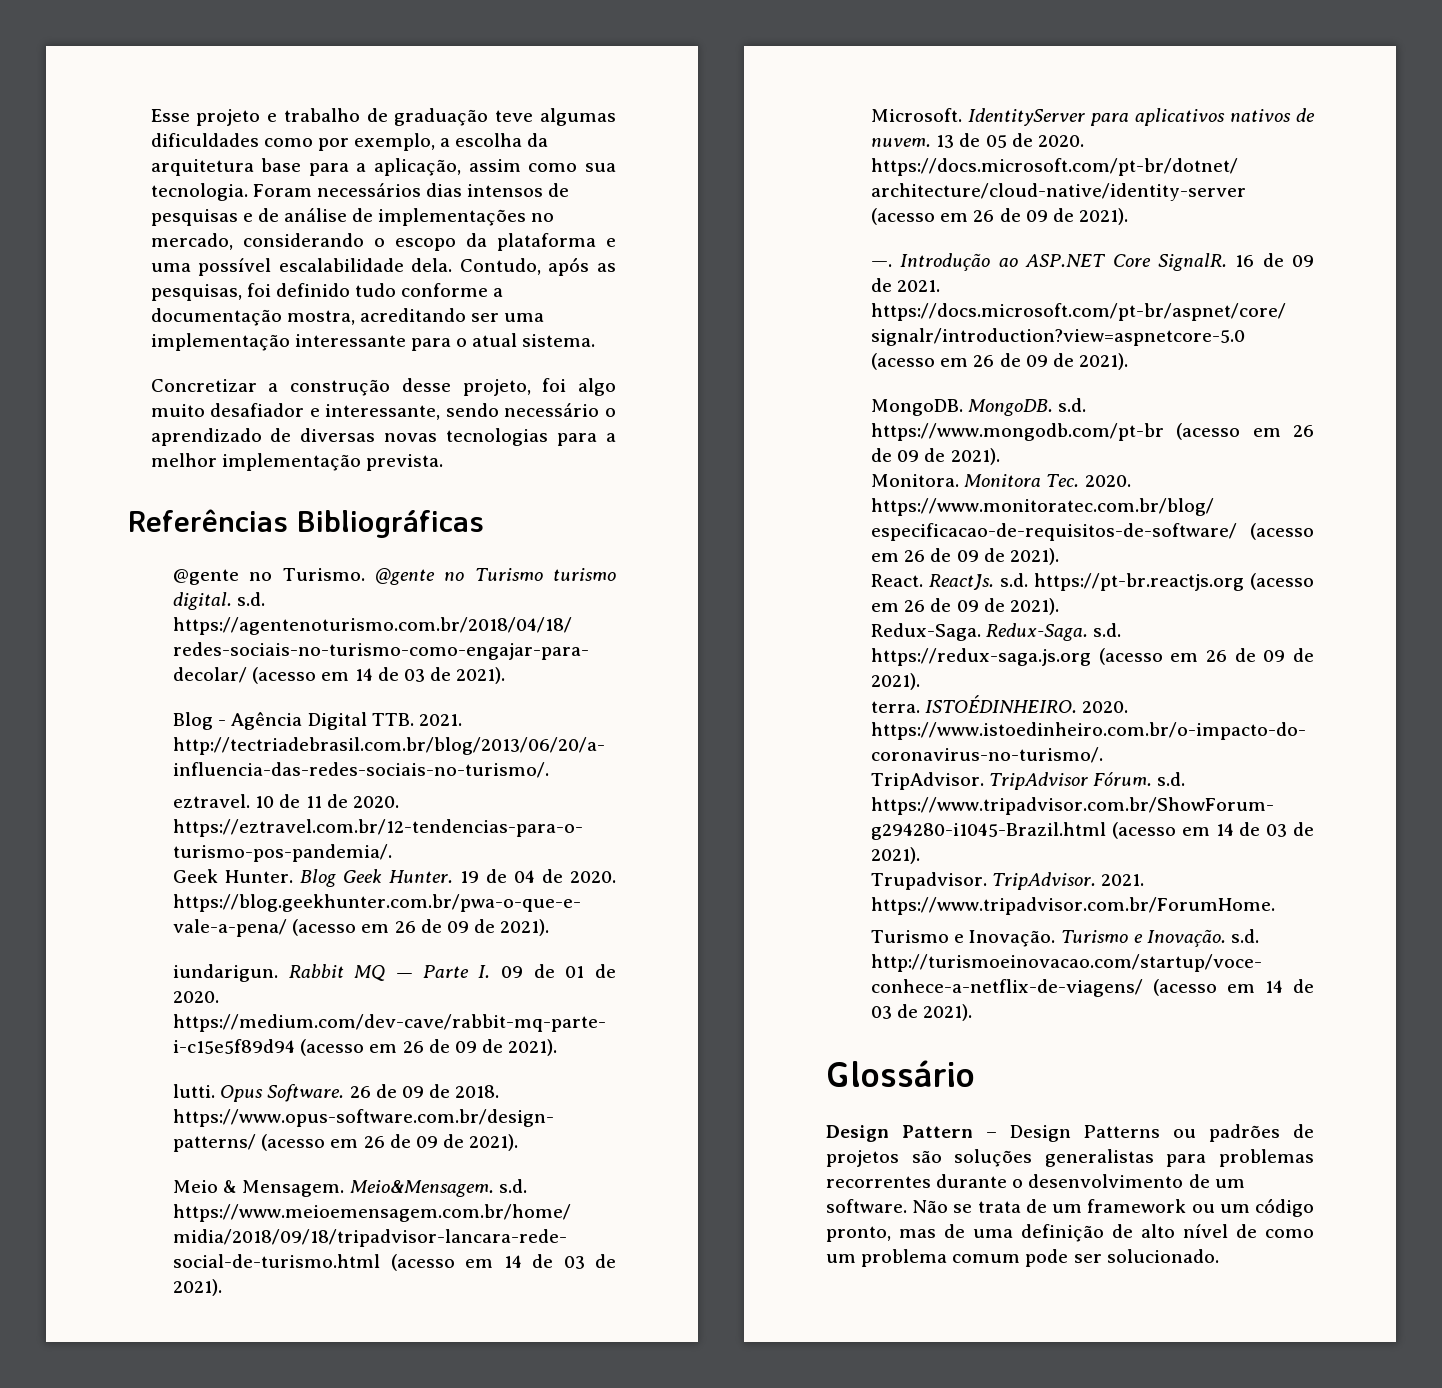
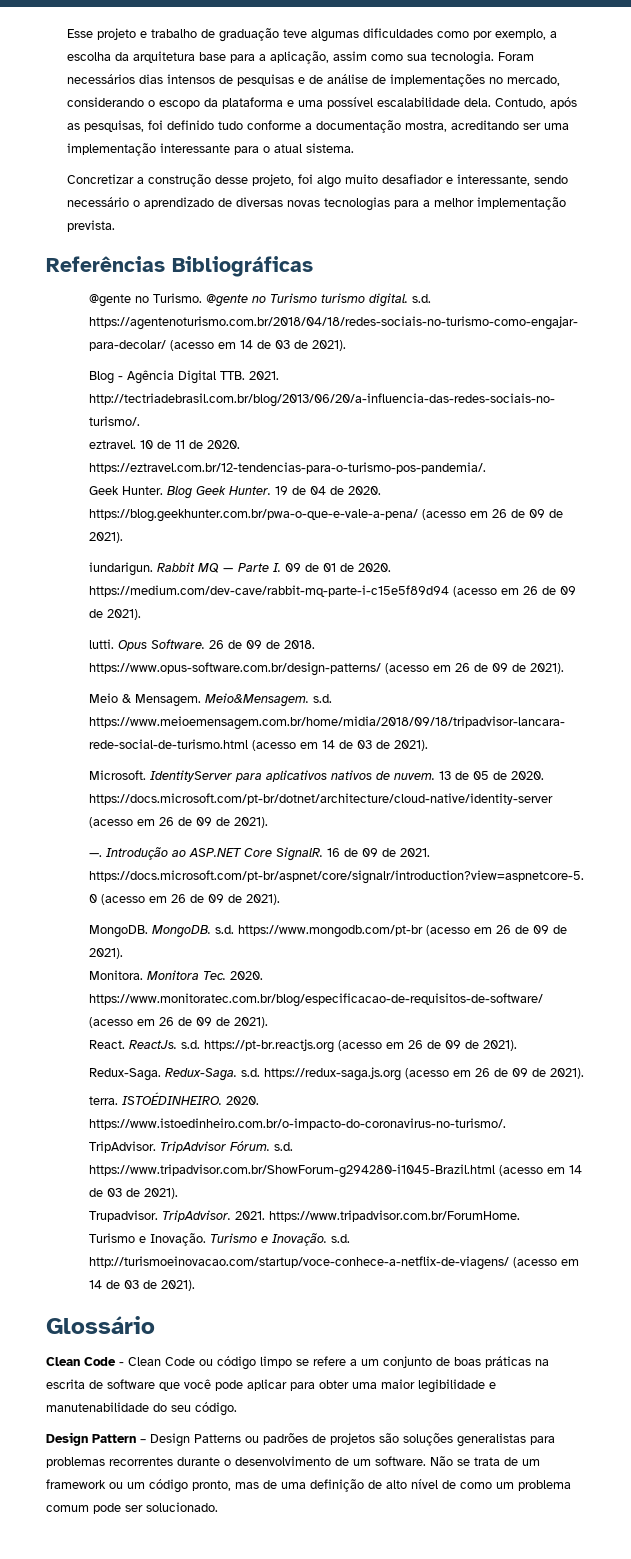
+ Clean Code - Clean Code ou código limpo se refere a um conjunto de boas práticas na escrita de software que você pode aplicar para obter uma maior legibilidade e manutenabilidade do seu código.

